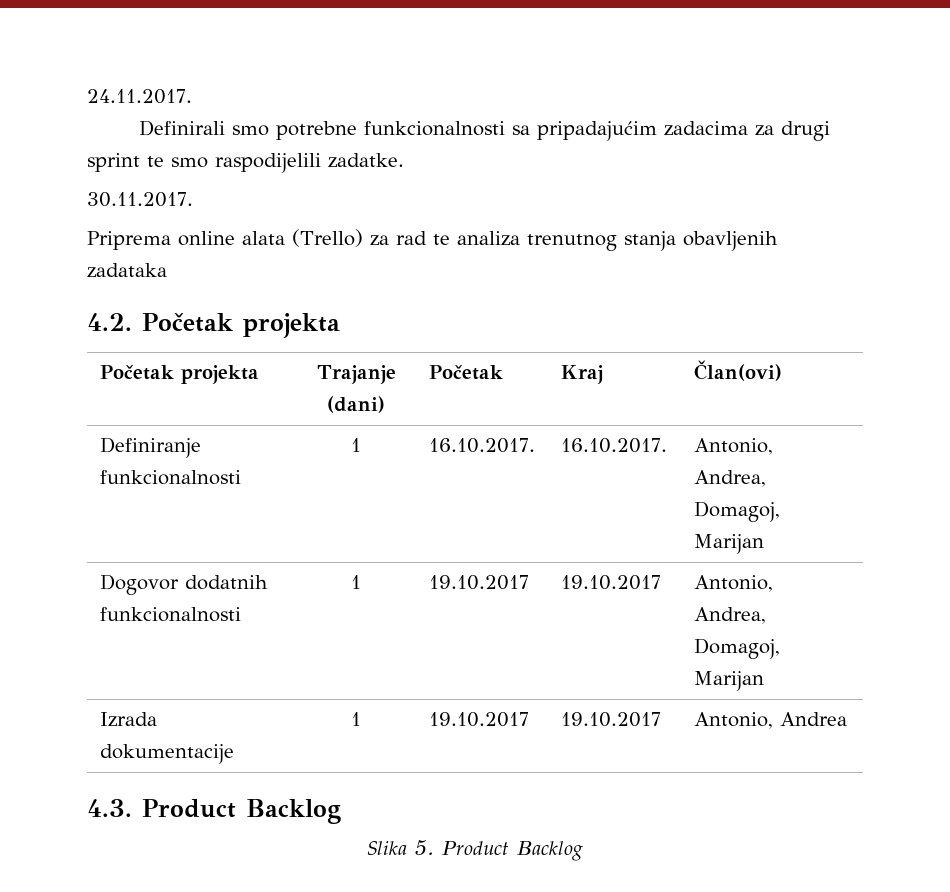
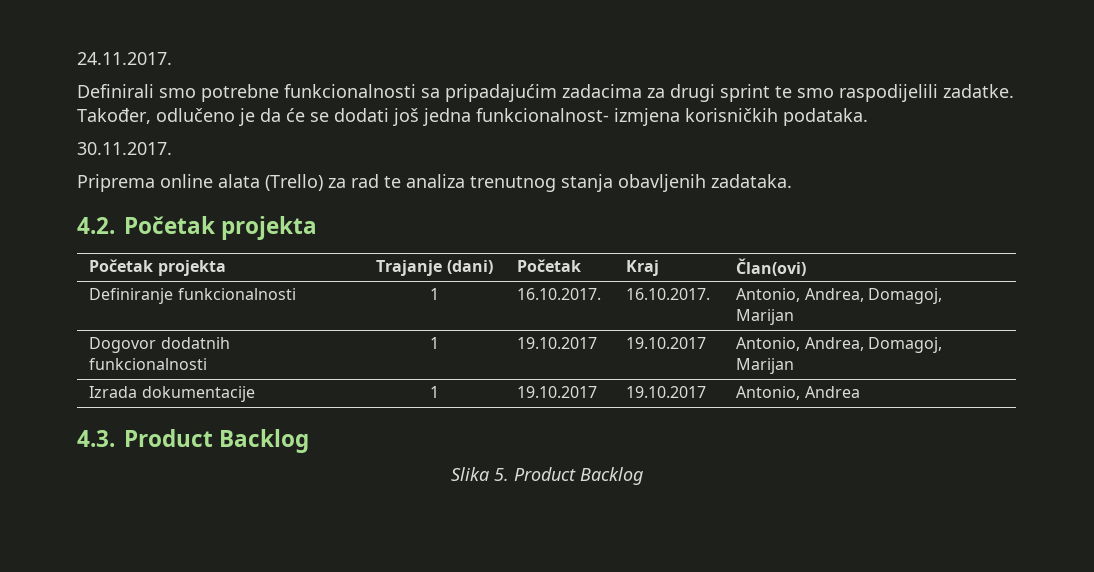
+ Također, odlučeno je da će se dodati još jedna funkcionalnost- izmjena korisničkih podataka.
- Priprema online alata (Trello) za rad te analiza trenutnog stanja obavljenih zadataka
+ Priprema online alata (Trello) za rad te analiza trenutnog stanja obavljenih zadataka.

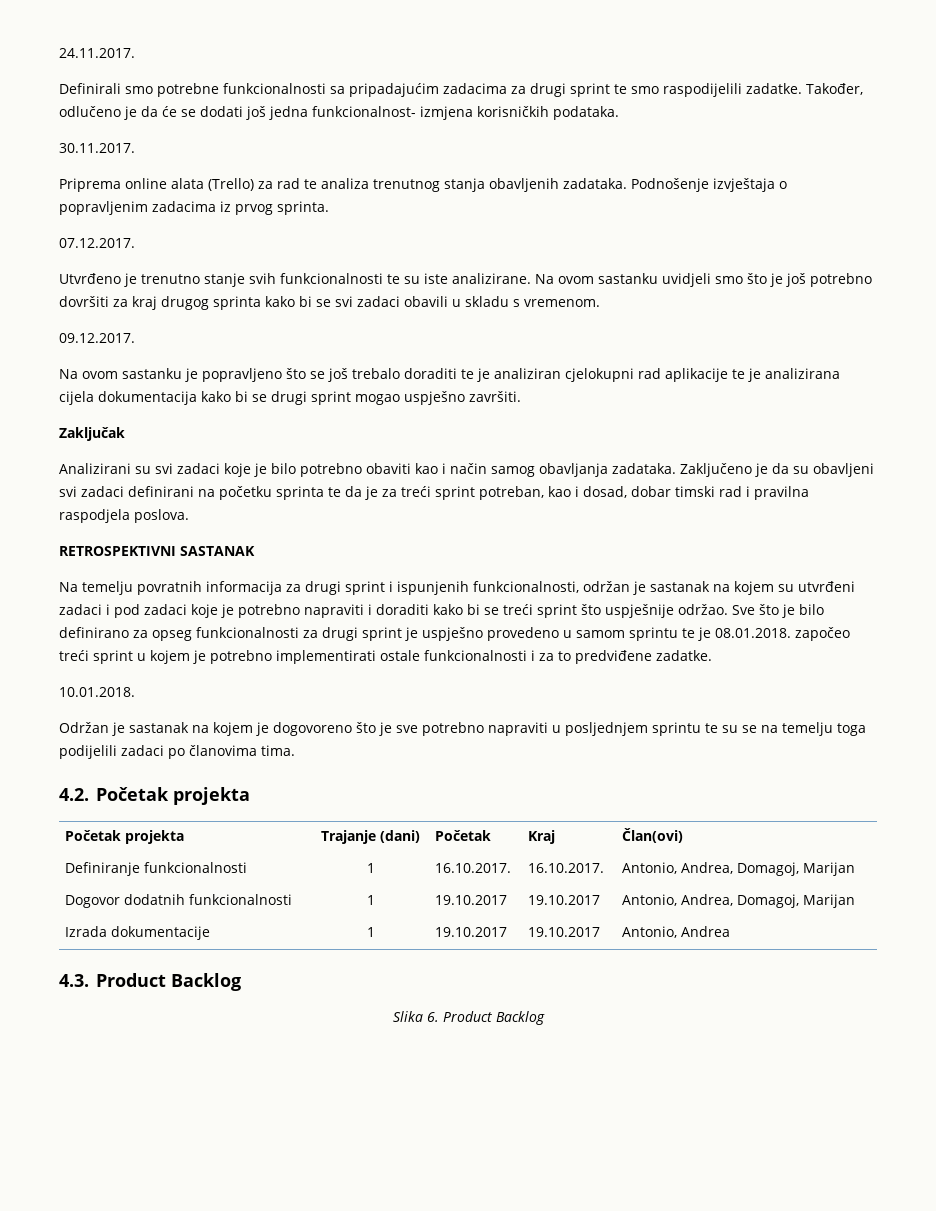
+ Podnošenje izvještaja o popravljenim zadacima iz prvog sprinta.
+ 07.12.2017.
+ Utvrđeno je trenutno stanje svih funkcionalnosti te su iste analizirane. Na ovom sastanku uvidjeli smo što je još potrebno dovršiti za kraj drugog sprinta kako bi se svi zadaci obavili u skladu s vremenom.
+ 09.12.2017.
+ Na ovom sastanku je popravljeno što se još trebalo doraditi te je analiziran cjelokupni rad aplikacije te je analizirana cijela dokumentacija kako bi se drugi sprint mogao uspješno završiti.
+ Zaključak
+ Analizirani su svi zadaci koje je bilo potrebno obaviti kao i način samog obavljanja zadataka. Zaključeno je da su obavljeni svi zadaci definirani na početku sprinta te da je za treći sprint potreban, kao i dosad, dobar timski rad i pravilna raspodjela poslova.
+ RETROSPEKTIVNI SASTANAK
+ Na temelju povratnih informacija za drugi sprint i ispunjenih funkcionalnosti, održan je sastanak na kojem su utvrđeni zadaci i pod zadaci koje je potrebno napraviti i doraditi kako bi se treći sprint što uspješnije održao. Sve što je bilo definirano za opseg funkcionalnosti za drugi sprint je uspješno provedeno u samom sprintu te je 08.01.2018. započeo treći sprint u kojem je potrebno implementirati ostale funkcionalnosti i za to predviđene zadatke.
+ 10.01.2018.
+ Održan je sastanak na kojem je dogovoreno što je sve potrebno napraviti u posljednjem sprintu te su se na temelju toga podijelili zadaci po članovima tima.
- Slika 5. Product Backlog
+ Slika 6. Product Backlog

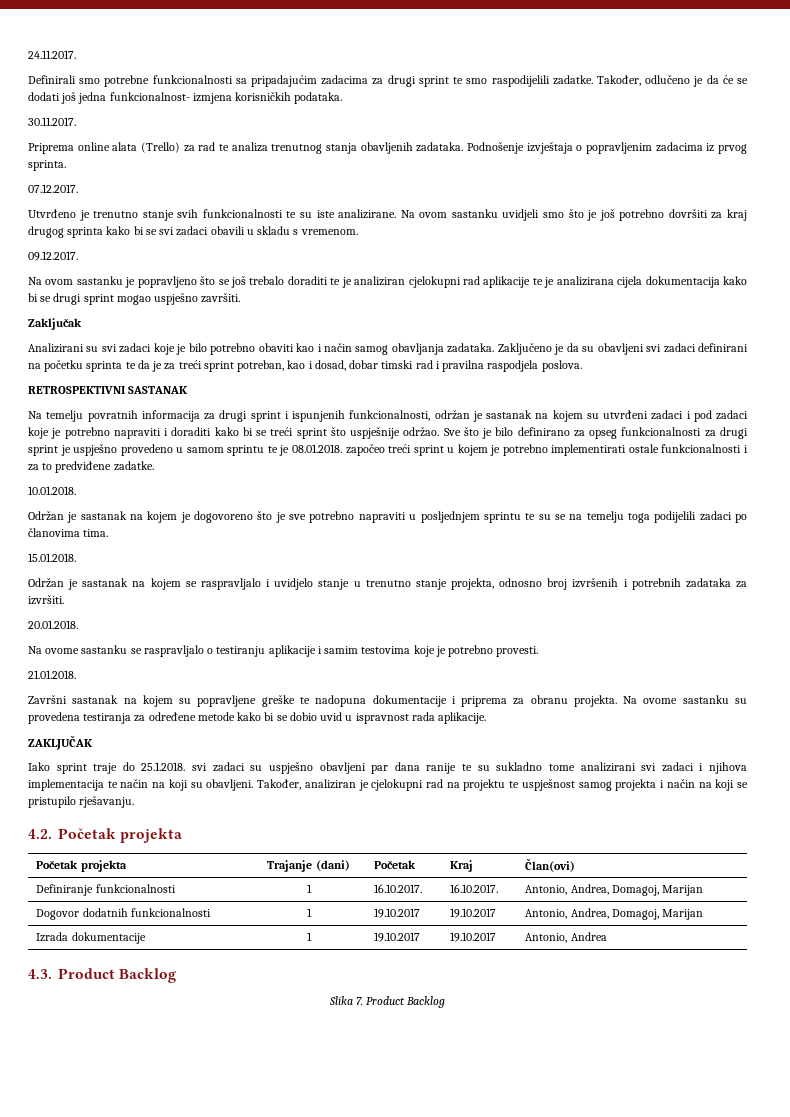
+ 15.01.2018.
+ Održan je sastanak na kojem se raspravljalo i uvidjelo stanje u trenutno stanje projekta, odnosno broj izvršenih i potrebnih zadataka za izvršiti.
+ 20.01.2018.
+ Na ovome sastanku se raspravljalo o testiranju aplikacije i samim testovima koje je potrebno provesti.
+ 21.01.2018.
+ Završni sastanak na kojem su popravljene greške te nadopuna dokumentacije i priprema za obranu projekta. Na ovome sastanku su provedena testiranja za određene metode kako bi se dobio uvid u ispravnost rada aplikacije.
+ ZAKLJUČAK
+ Iako sprint traje do 25.1.2018. svi zadaci su uspješno obavljeni par dana ranije te su sukladno tome analizirani svi zadaci i njihova implementacija te način na koji su obavljeni. Također, analiziran je cjelokupni rad na projektu te uspješnost samog projekta i način na koji se pristupilo rješavanju.
- Slika 6. Product Backlog
+ Slika 7. Product Backlog

